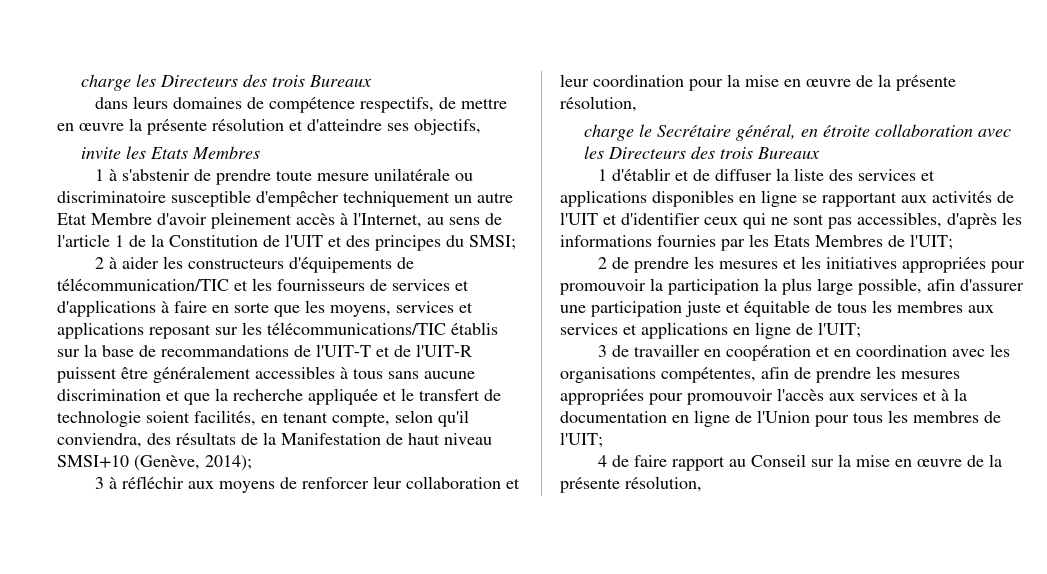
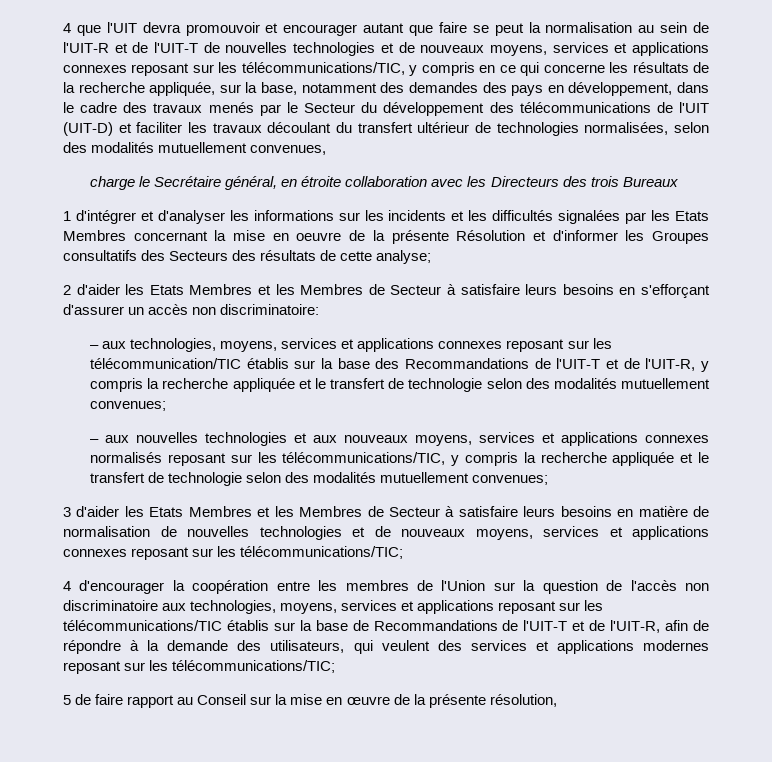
- charge les Directeurs des trois Bureaux
- dans leurs domaines de compétence respectifs, de mettre en œuvre la présente résolution et d'atteindre ses objectifs,
- invite les Etats Membres
- 1 à s'abstenir de prendre toute mesure unilatérale ou discriminatoire susceptible d'empêcher techniquement un autre Etat Membre d'avoir pleinement accès à l'Internet, au sens de l'article 1 de la Constitution de l'UIT et des principes du SMSI;
- 2 à aider les constructeurs d'équipements de télécommunication/TIC et les fournisseurs de services et d'applications à faire en sorte que les moyens, services et applications reposant sur les télécommunications/TIC établis sur la base de recommandations de l'UIT-T et de l'UIT-R puissent être généralement accessibles à tous sans aucune discrimination et que la recherche appliquée et le transfert de technologie soient facilités, en tenant compte, selon qu'il conviendra, des résultats de la Manifestation de haut niveau SMSI+10 (Genève, 2014);
- 3 à réfléchir aux moyens de renforcer leur collaboration et leur coordination pour la mise en œuvre de la présente résolution,
+ 4 que l'UIT devra promouvoir et encourager autant que faire se peut la normalisation au sein de l'UIT-R et de l'UIT-T de nouvelles technologies et de nouveaux moyens, services et applications connexes reposant sur les télécommunications/TIC, y compris en ce qui concerne les résultats de la recherche appliquée, sur la base, notamment des demandes des pays en développement, dans le cadre des travaux menés par le Secteur du développement des télécommunications de l'UIT (UIT-D) et faciliter les travaux découlant du transfert ultérieur de technologies normalisées, selon des modalités mutuellement convenues,
- 1 d'établir et de diffuser la liste des services et applications disponibles en ligne se rapportant aux activités de l'UIT et d'identifier ceux qui ne sont pas accessibles, d'après les informations fournies par les Etats Membres de l'UIT;
- 2 de prendre les mesures et les initiatives appropriées pour promouvoir la participation la plus large possible, afin d'assurer une participation juste et équitable de tous les membres aux services et applications en ligne de l'UIT;
- 3 de travailler en coopération et en coordination avec les organisations compétentes, afin de prendre les mesures appropriées pour promouvoir l'accès aux services et à la documentation en ligne de l'Union pour tous les membres de l'UIT;
- 4 de faire rapport au Conseil sur la mise en œuvre de la présente résolution,
+ 1 d'intégrer et d'analyser les informations sur les incidents et les difficultés signalées par les Etats Membres concernant la mise en oeuvre de la présente Résolution et d'informer les Groupes consultatifs des Secteurs des résultats de cette analyse;
+ 2 d'aider les Etats Membres et les Membres de Secteur à satisfaire leurs besoins en s'efforçant d'assurer un accès non discriminatoire:
+ – aux technologies, moyens, services et applications connexes reposant sur les télécommunication/TIC établis sur la base des Recommandations de l'UIT-T et de l'UIT-R, y compris la recherche appliquée et le transfert de technologie selon des modalités mutuellement convenues;
+ – aux nouvelles technologies et aux nouveaux moyens, services et applications connexes normalisés reposant sur les télécommunications/TIC, y compris la recherche appliquée et le transfert de technologie selon des modalités mutuellement convenues;
+ 3 d'aider les Etats Membres et les Membres de Secteur à satisfaire leurs besoins en matière de normalisation de nouvelles technologies et de nouveaux moyens, services et applications connexes reposant sur les télécommunications/TIC;
+ 4 d'encourager la coopération entre les membres de l'Union sur la question de l'accès non discriminatoire aux technologies, moyens, services et applications reposant sur les télécommunications/TIC établis sur la base de Recommandations de l'UIT-T et de l'UIT-R, afin de répondre à la demande des utilisateurs, qui veulent des services et applications modernes reposant sur les télécommunications/TIC;
+ 5 de faire rapport au Conseil sur la mise en œuvre de la présente résolution,

